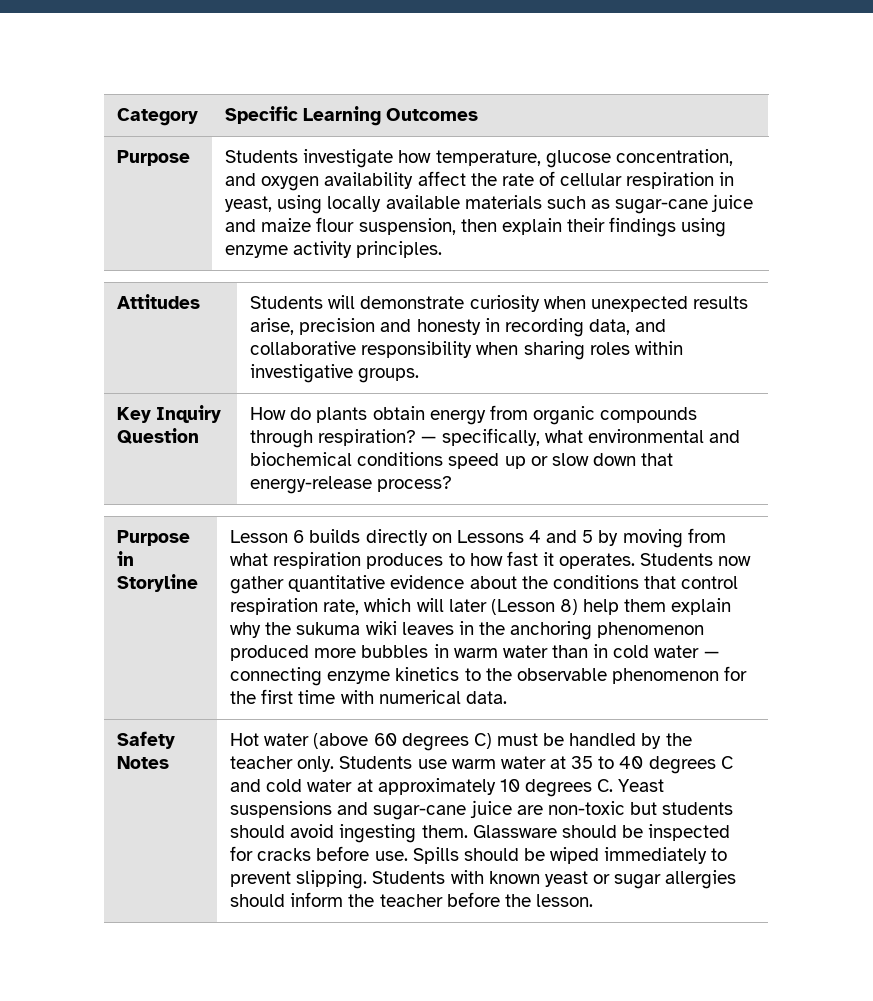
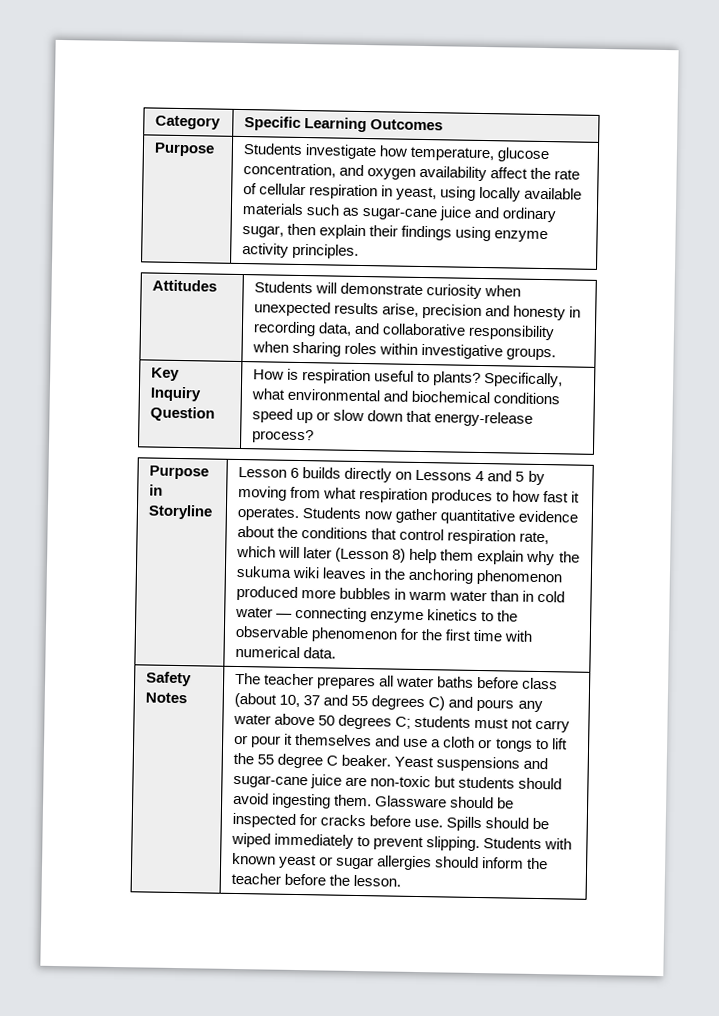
- Purpose | Students investigate how temperature, glucose concentration, and oxygen availability affect the rate of cellular respiration in yeast, using locally available materials such as sugar-cane juice and maize flour suspension, then explain their findings using enzyme activity principles.
+ Purpose | Students investigate how temperature, glucose concentration, and oxygen availability affect the rate of cellular respiration in yeast, using locally available materials such as sugar-cane juice and ordinary sugar, then explain their findings using enzyme activity principles.
- Key Inquiry Question | How do plants obtain energy from organic compounds through respiration? — specifically, what environmental and biochemical conditions speed up or slow down that energy-release process?
+ Key Inquiry Question | How is respiration useful to plants? Specifically, what environmental and biochemical conditions speed up or slow down that energy-release process?
- Hot water (above 60 degrees C) must be handled by the teacher only. Students use warm water at 35 to 40 degrees C and cold water at approximately 10 degrees C. Yeast suspensions and sugar-cane juice are non-toxic but students should avoid ingesting them.
+ The teacher prepares all water baths before class (about 10, 37 and 55 degrees C) and pours any water above 50 degrees C; students must not carry or pour it themselves and use a cloth or tongs to lift the 55 degree C beaker. Yeast suspensions and sugar-cane juice are non-toxic but students should avoid ingesting them.

